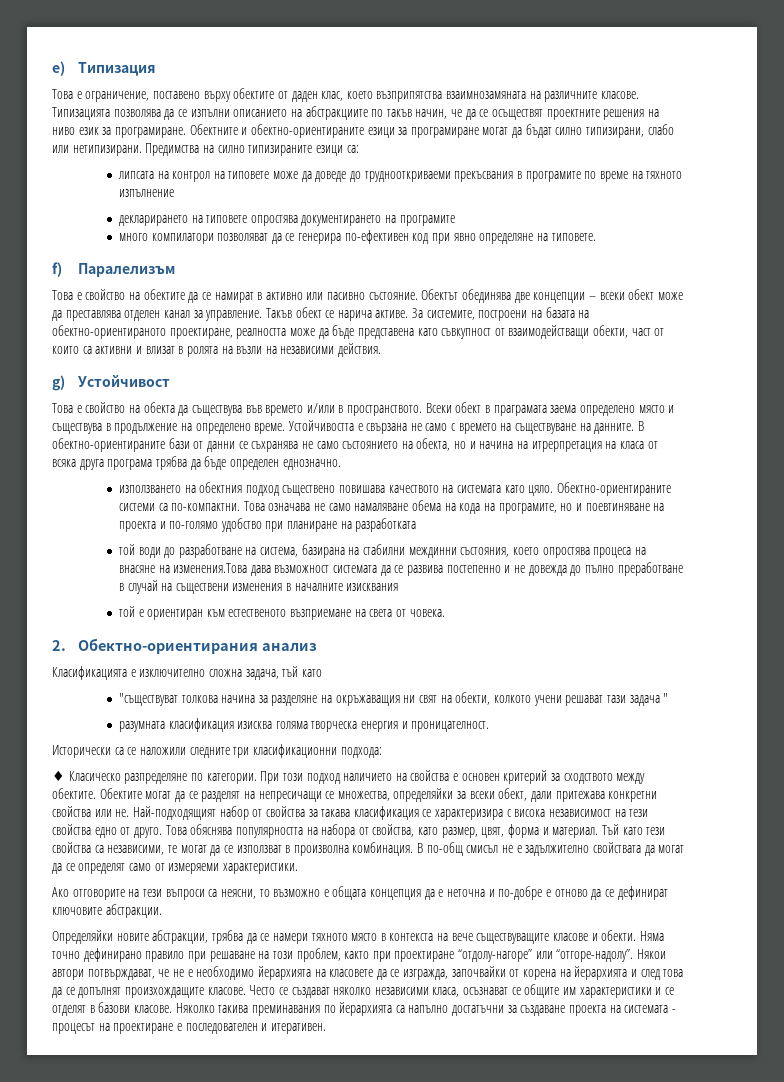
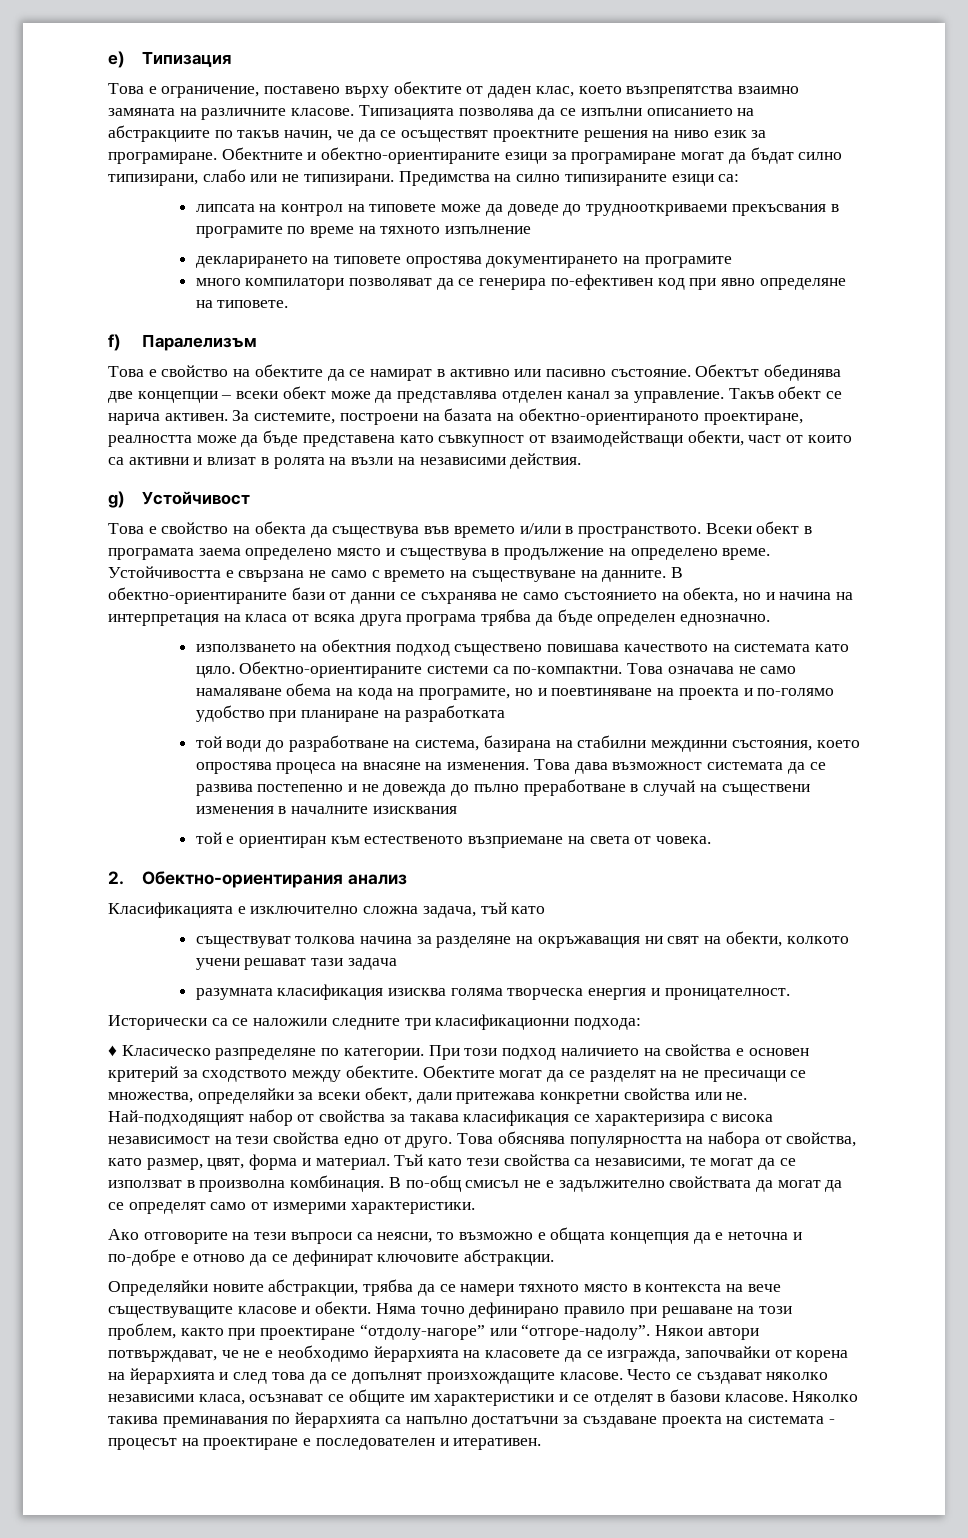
- Това е ограничение, поставено върху обектите от даден клас, което възприпятства взаимнозамяната на различните класове.
+ Това е ограничение, поставено върху обектите от даден клас, което възпрепятства взаимно замяната на различните класове.
- Обектните и обектно-ориентираните езици за програмиране могат да бъдат силно типизирани, слабо или нетипизирани.
+ Обектните и обектно-ориентираните езици за програмиране могат да бъдат силно типизирани, слабо или не типизирани.
- Обектът обединява две концепции – всеки обект може да преставлява отделен канал за управление.
+ Обектът обединява две концепции – всеки обект може да представлява отделен канал за управление.
- Такъв обект се нарича активе.
+ Такъв обект се нарича активен.
- Всеки обект в праграмата заема определено място и съществува в продължение на определено време.
+ Всеки обект в програмата заема определено място и съществува в продължение на определено време.
- В обектно-ориентираните бази от данни се съхранява не само състоянието на обекта, но и начина на итрерпретация на класа от всяка друга програма трябва да бъде определен еднозначно.
+ В обектно-ориентираните бази от данни се съхранява не само състоянието на обекта, но и начина на интерпретация на класа от всяка друга програма трябва да бъде определен еднозначно.
- той води до разработване на система, базирана на стабилни междинни състояния, което опростява процеса на внасяне на изменения.Това дава възможност системата да се развива постепенно и не довежда до пълно преработване в случай на съществени изменения в началните изисквания
+ той води до разработване на система, базирана на стабилни междинни състояния, което опростява процеса на внасяне на изменения. Това дава възможност системата да се развива постепенно и не довежда до пълно преработване в случай на съществени изменения в началните изисквания
- "съществуват толкова начина за разделяне на окръжаващия ни свят на обекти, колкото учени решават тази задача "
+ съществуват толкова начина за разделяне на окръжаващия ни свят на обекти, колкото учени решават тази задача
- Обектите могат да се разделят на непресичащи се множества, определяйки за всеки обект, дали притежава конкретни свойства или не.
+ Обектите могат да се разделят на не пресичащи се множества, определяйки за всеки обект, дали притежава конкретни свойства или не.
- В по-общ смисъл не е задължително свойствата да могат да се определят само от измеряеми характеристики.
+ В по-общ смисъл не е задължително свойствата да могат да се определят само от измерими характеристики.

